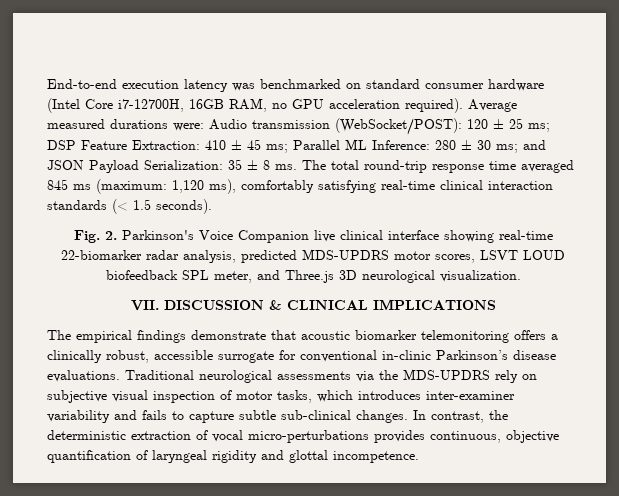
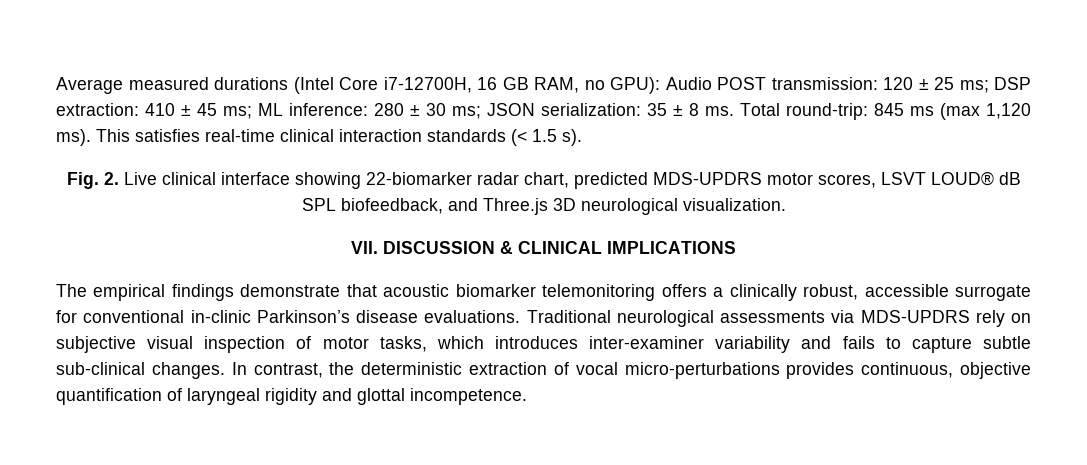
- End-to-end execution latency was benchmarked on standard consumer hardware (Intel Core i7-12700H, 16GB RAM, no GPU acceleration required). Average measured durations were: Audio transmission (WebSocket/POST): 120 ± 25 ms; DSP Feature Extraction: 410 ± 45 ms; Parallel ML Inference: 280 ± 30 ms; and JSON Payload Serialization: 35 ± 8 ms. The total round-trip response time averaged 845 ms (maximum: 1,120 ms), comfortably satisfying real-time clinical interaction standards (< 1.5 seconds).
+ Average measured durations (Intel Core i7-12700H, 16 GB RAM, no GPU): Audio POST transmission: 120 ± 25 ms; DSP extraction: 410 ± 45 ms; ML inference: 280 ± 30 ms; JSON serialization: 35 ± 8 ms. Total round-trip: 845 ms (max 1,120 ms). This satisfies real-time clinical interaction standards (< 1.5 s).
- Fig. 2. Parkinson's Voice Companion live clinical interface showing real-time 22-biomarker radar analysis, predicted MDS-UPDRS motor scores, LSVT LOUD biofeedback SPL meter, and Three.js 3D neurological visualization.
+ Fig. 2. Live clinical interface showing 22-biomarker radar chart, predicted MDS-UPDRS motor scores, LSVT LOUD® dB SPL biofeedback, and Three.js 3D neurological visualization.
- Traditional neurological assessments via the MDS-UPDRS rely on subjective visual inspection of motor tasks, which introduces inter-examiner variability and fails to capture subtle sub-clinical changes.
+ Traditional neurological assessments via MDS-UPDRS rely on subjective visual inspection of motor tasks, which introduces inter-examiner variability and fails to capture subtle sub-clinical changes.

